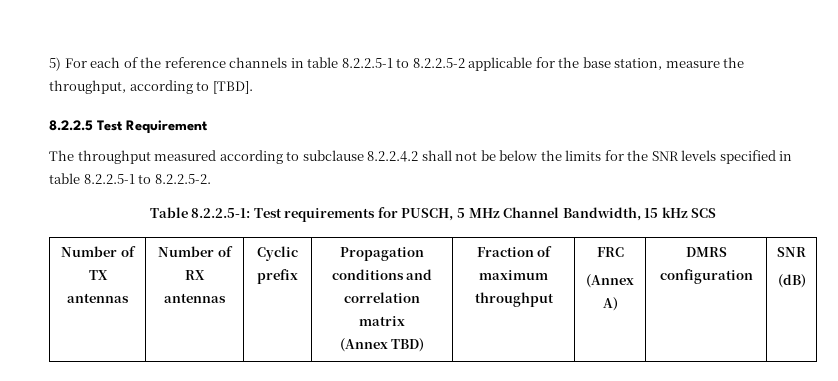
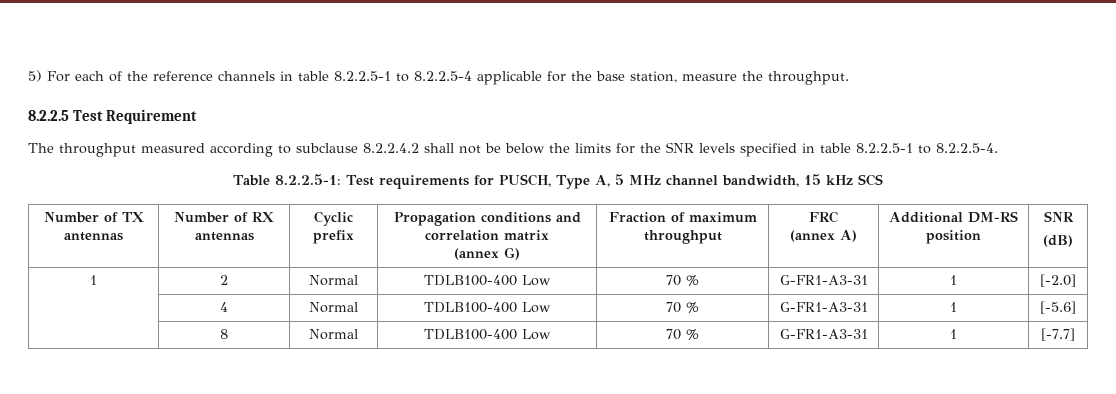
- 5) For each of the reference channels in table 8.2.2.5-1 to 8.2.2.5-2 applicable for the base station, measure the throughput, according to [TBD].
+ 5) For each of the reference channels in table 8.2.2.5-1 to 8.2.2.5-4 applicable for the base station, measure the throughput.
- The throughput measured according to subclause 8.2.2.4.2 shall not be below the limits for the SNR levels specified in table 8.2.2.5-1 to 8.2.2.5-2.
+ The throughput measured according to subclause 8.2.2.4.2 shall not be below the limits for the SNR levels specified in table 8.2.2.5-1 to 8.2.2.5-4.
- Table 8.2.2.5-1: Test requirements for PUSCH, 5 MHz Channel Bandwidth, 15 kHz SCS
+ Table 8.2.2.5-1: Test requirements for PUSCH, Type A, 5 MHz channel bandwidth, 15 kHz SCS
  Number of TX antennas | Number of RX antennas | Cyclic prefix | Propagation conditions and correlation matrix
- (Annex TBD) | Fraction of maximum throughput | FRC
- (Annex A) | DMRS configuration | SNR
+ (annex G) | Fraction of maximum throughput | FRC
+ (annex A) | Additional DM-RS position | SNR
+ 1 | 2 | Normal | TDLB100-400 Low | 70 % | G-FR1-A3-31 | 1 | [-2.0]
+ | 4 | Normal | TDLB100-400 Low | 70 % | G-FR1-A3-31 | 1 | [-5.6]
+ | 8 | Normal | TDLB100-400 Low | 70 % | G-FR1-A3-31 | 1 | [-7.7]

